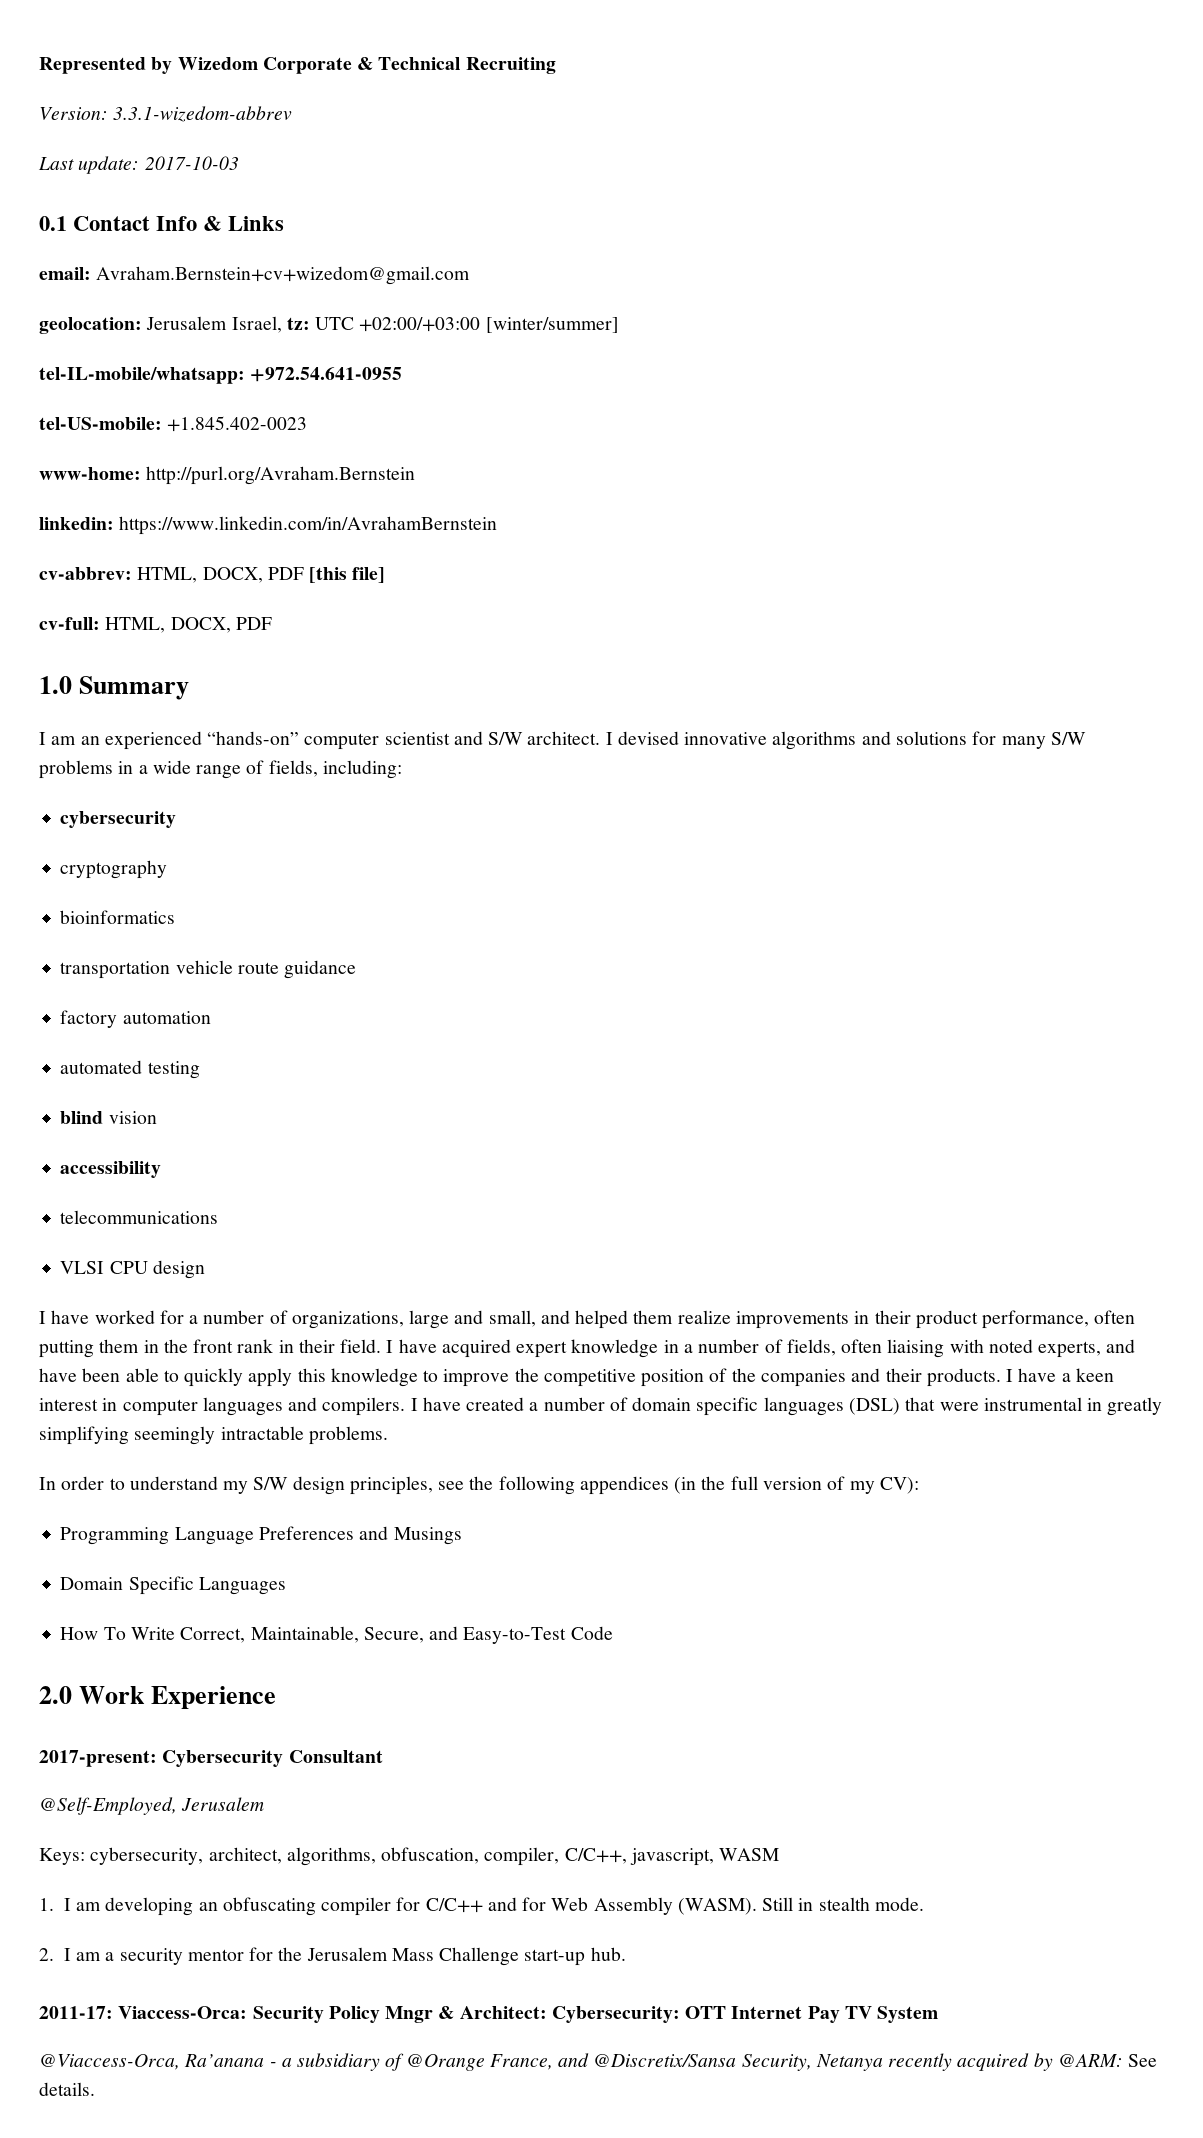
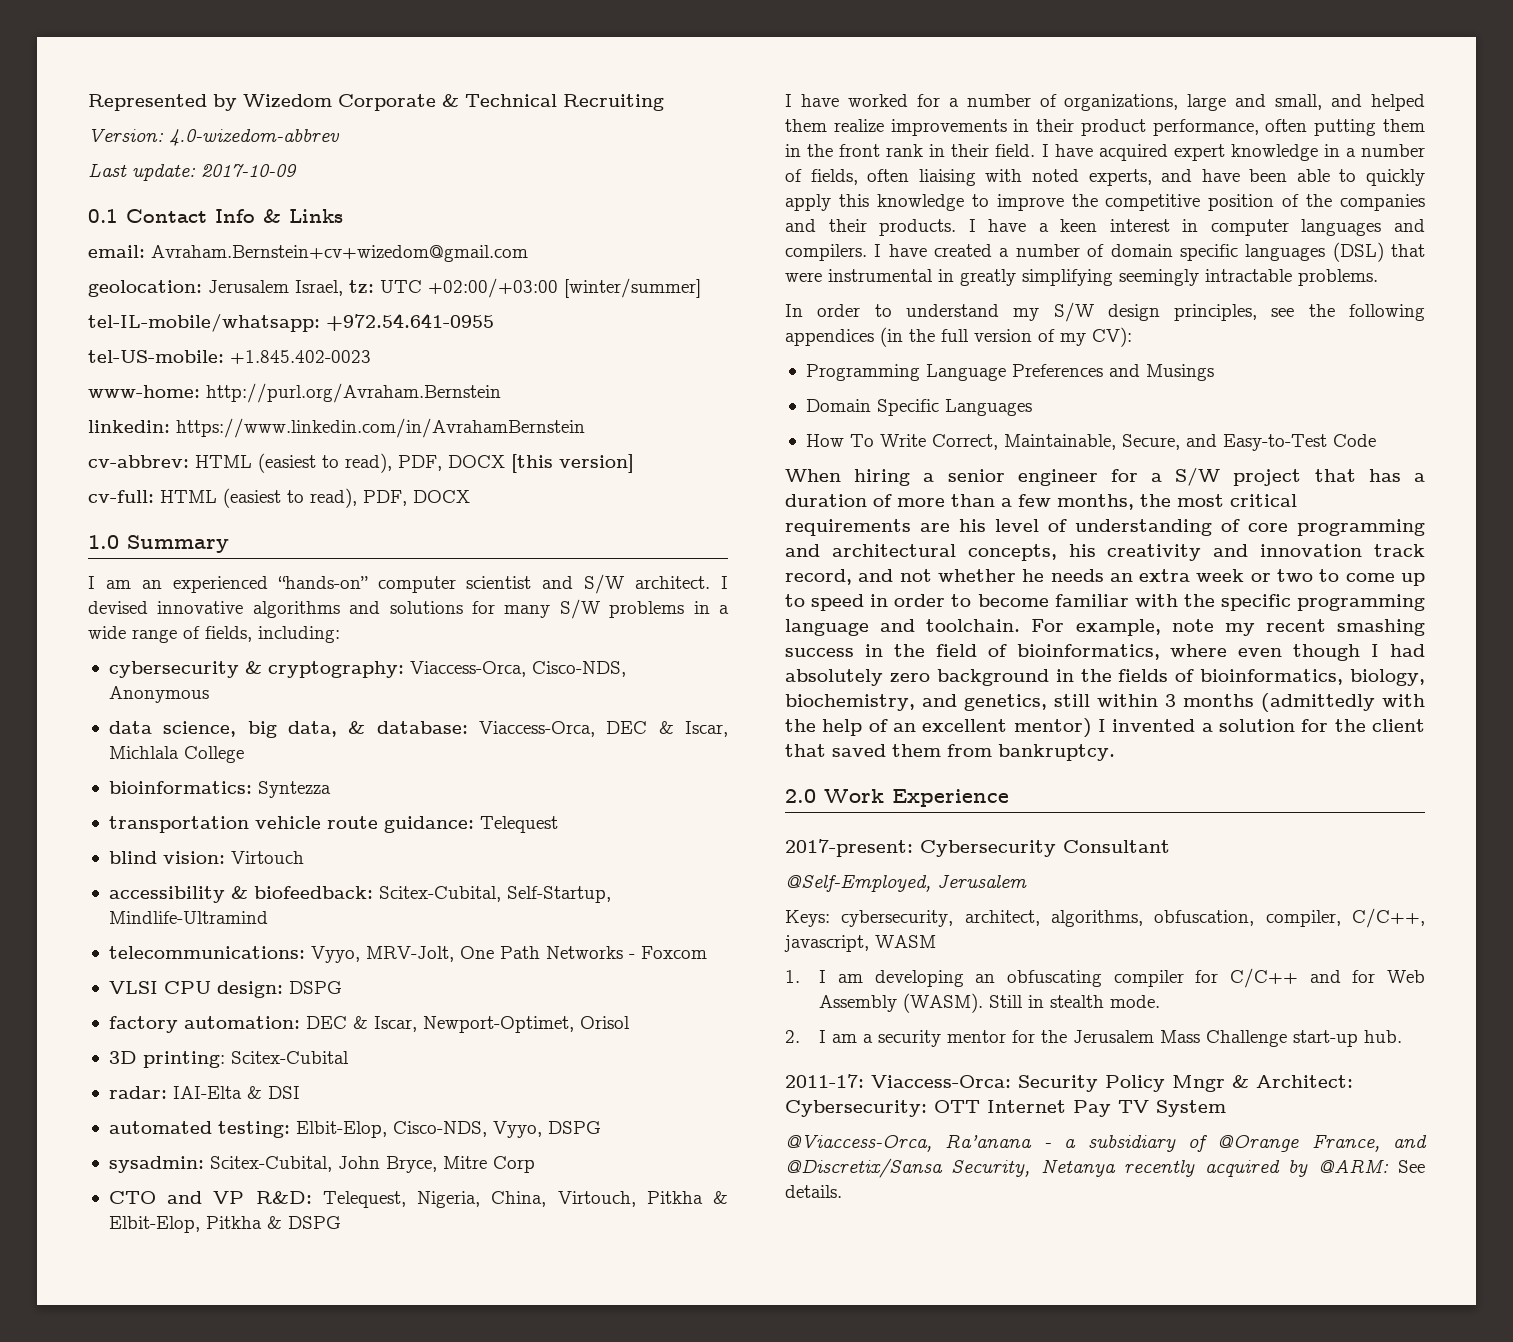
- Version: 3.3.1-wizedom-abbrev
+ Version: 4.0-wizedom-abbrev
- Last update: 2017-10-03
+ Last update: 2017-10-09
- cv-abbrev: HTML, DOCX, PDF [this file]
- cv-full: HTML, DOCX, PDF
+ cv-abbrev: HTML (easiest to read), PDF, DOCX [this version]
+ cv-full: HTML (easiest to read), PDF, DOCX
- cybersecurity
- cryptography
- bioinformatics
- transportation vehicle route guidance
- factory automation
- automated testing
+ cybersecurity & cryptography: Viaccess-Orca, Cisco-NDS, Anonymous
+ data science, big data, & database: Viaccess-Orca, DEC & Iscar, Michlala College
+ bioinformatics: Syntezza
+ transportation vehicle route guidance: Telequest
- blind vision
+ blind vision: Virtouch
- accessibility
- telecommunications
- VLSI CPU design
+ accessibility & biofeedback: Scitex-Cubital, Self-Startup, Mindlife-Ultramind
+ telecommunications: Vyyo, MRV-Jolt, One Path Networks - Foxcom
+ VLSI CPU design: DSPG
+ factory automation: DEC & Iscar, Newport-Optimet, Orisol
+ 3D printing: Scitex-Cubital
+ radar: IAI-Elta & DSI
+ automated testing: Elbit-Elop, Cisco-NDS, Vyyo, DSPG
+ sysadmin: Scitex-Cubital, John Bryce, Mitre Corp
+ CTO and VP R&D: Telequest, Nigeria, China, Virtouch, Pitkha & Elbit-Elop, Pitkha & DSPG
+ When hiring a senior engineer for a S/W project that has a duration of more than a few months, the most critical requirements are his level of understanding of core programming and architectural concepts, his creativity and innovation track record, and not whether he needs an extra week or two to come up to speed in order to become familiar with the specific programming language and toolchain. For example, note my recent smashing success in the field of bioinformatics, where even though I had absolutely zero background in the fields of bioinformatics, biology, biochemistry, and genetics, still within 3 months (admittedly with the help of an excellent mentor) I invented a solution for the client that saved them from bankruptcy.

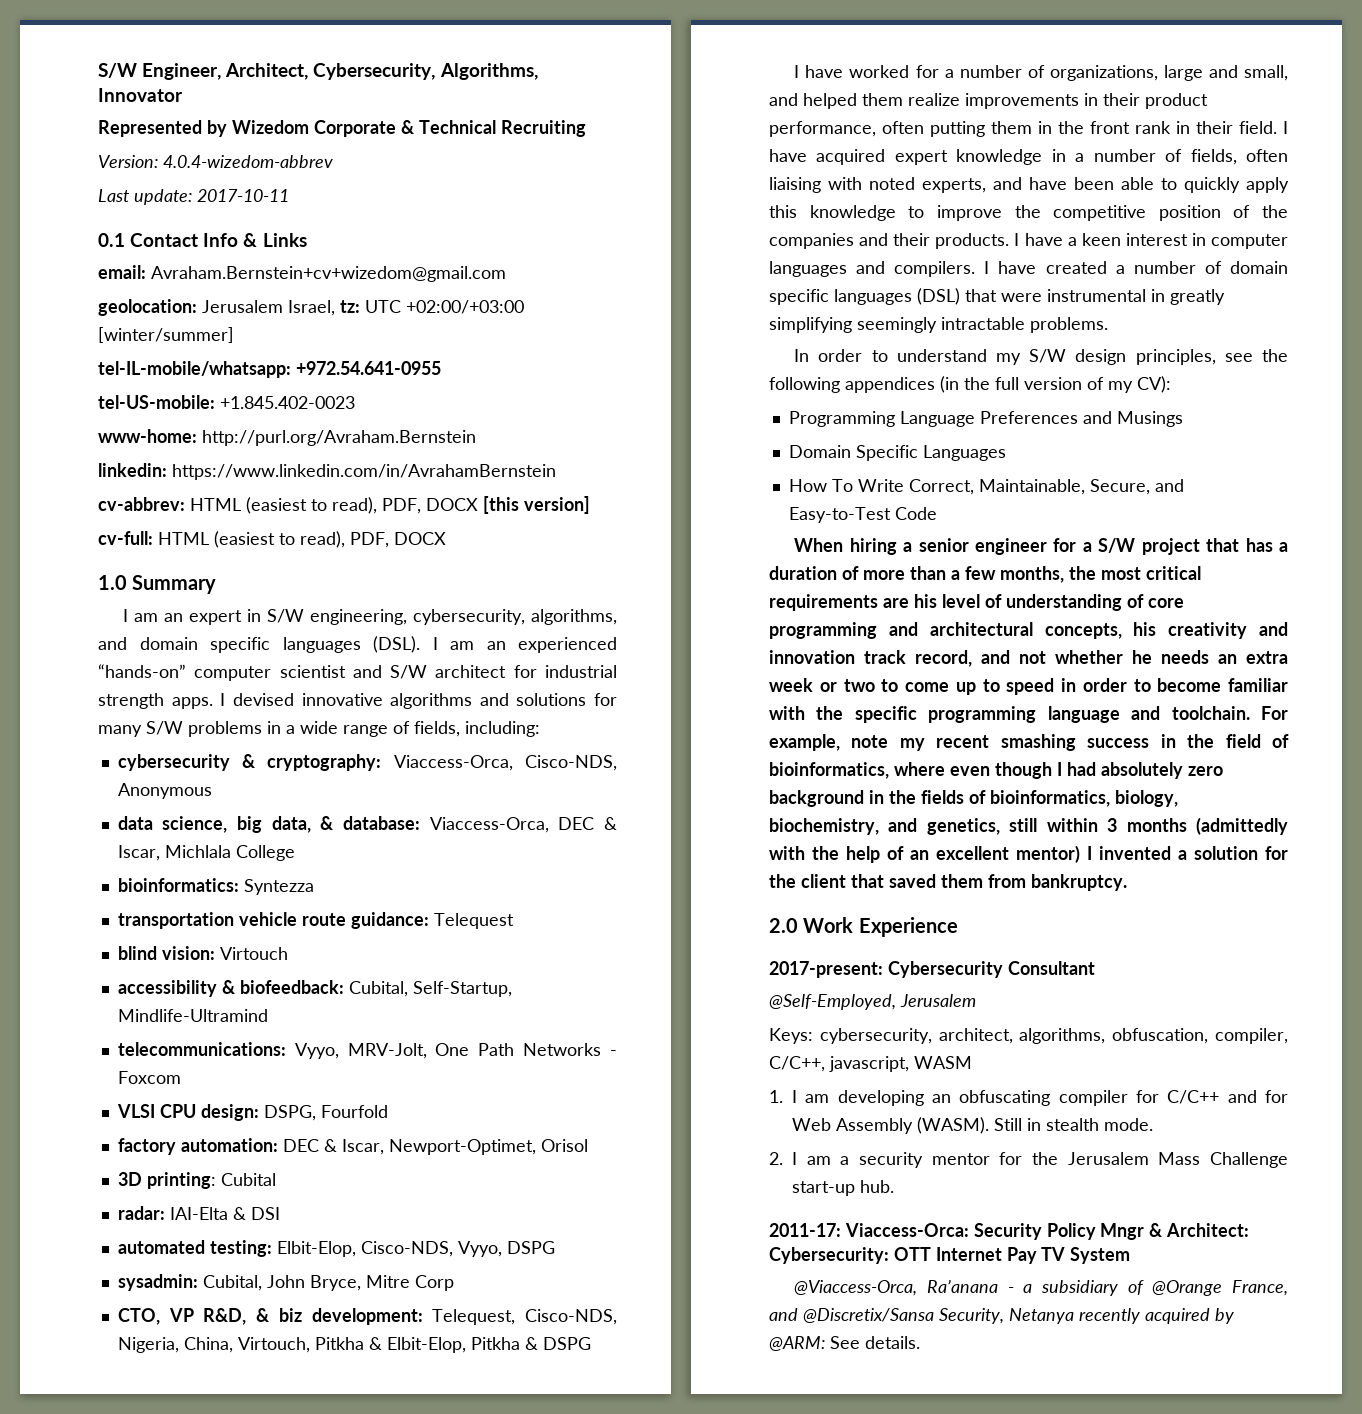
+ S/W Engineer, Architect, Cybersecurity, Algorithms, Innovator
- Version: 4.0-wizedom-abbrev
+ Version: 4.0.4-wizedom-abbrev
- Last update: 2017-10-09
+ Last update: 2017-10-11
- I am an experienced “hands-on” computer scientist and S/W architect.
+ I am an expert in S/W engineering, cybersecurity, algorithms, and domain specific languages (DSL). I am an experienced “hands-on” computer scientist and S/W architect for industrial strength apps.
- accessibility & biofeedback: Scitex-Cubital, Self-Startup, Mindlife-Ultramind
+ accessibility & biofeedback: Cubital, Self-Startup, Mindlife-Ultramind
- VLSI CPU design: DSPG
+ VLSI CPU design: DSPG, Fourfold
- 3D printing: Scitex-Cubital
+ 3D printing: Cubital
- sysadmin: Scitex-Cubital, John Bryce, Mitre Corp
+ sysadmin: Cubital, John Bryce, Mitre Corp
- CTO and VP R&D: Telequest, Nigeria, China, Virtouch, Pitkha & Elbit-Elop, Pitkha & DSPG
+ CTO, VP R&D, & biz development: Telequest, Cisco-NDS, Nigeria, China, Virtouch, Pitkha & Elbit-Elop, Pitkha & DSPG

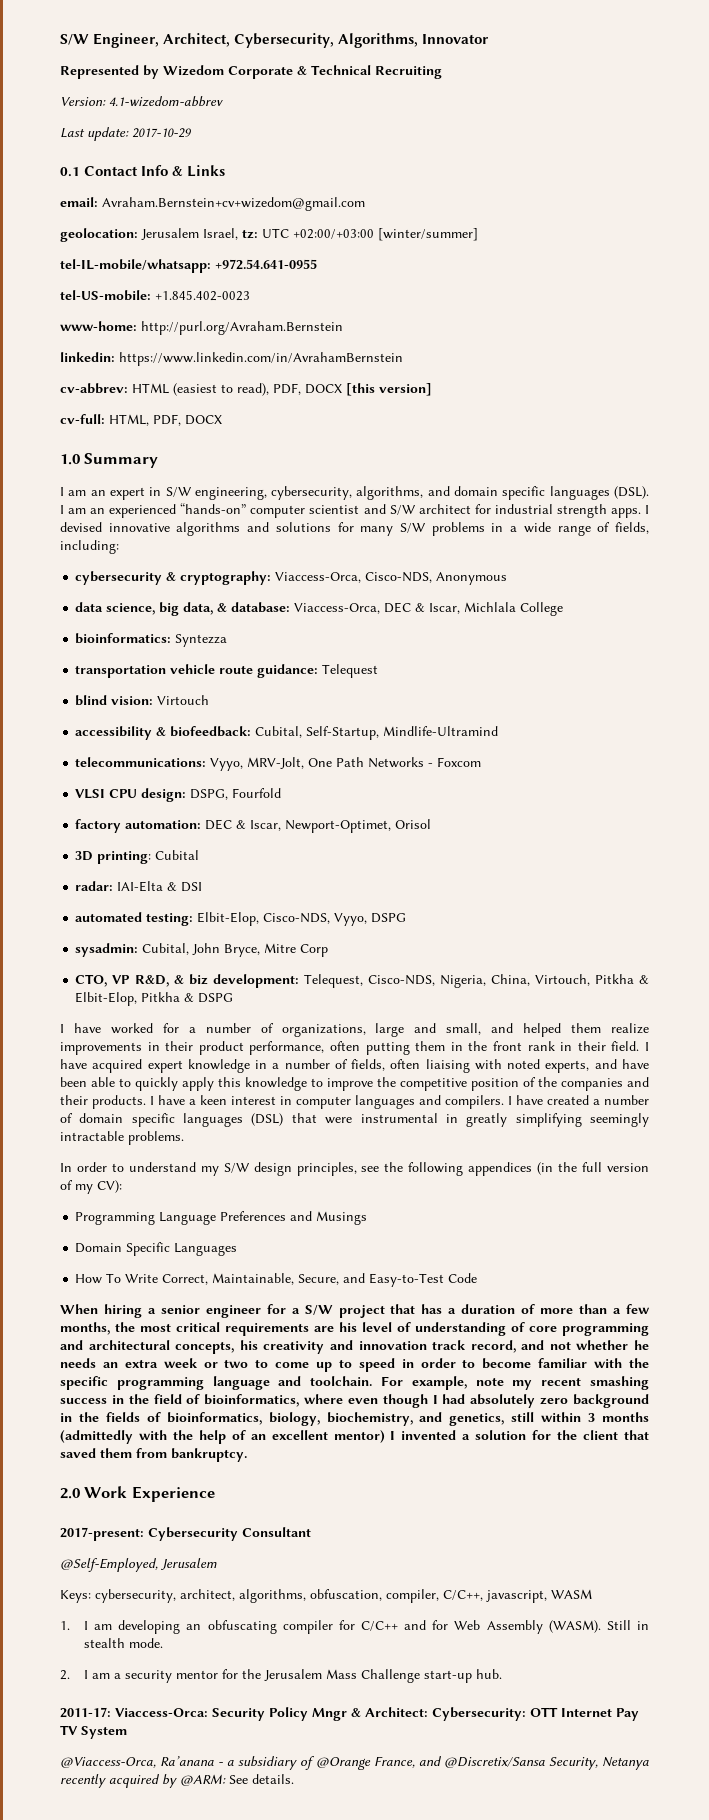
- Version: 4.0.4-wizedom-abbrev
+ Version: 4.1-wizedom-abbrev
- Last update: 2017-10-11
+ Last update: 2017-10-29
- cv-full: HTML (easiest to read), PDF, DOCX
+ cv-full: HTML, PDF, DOCX

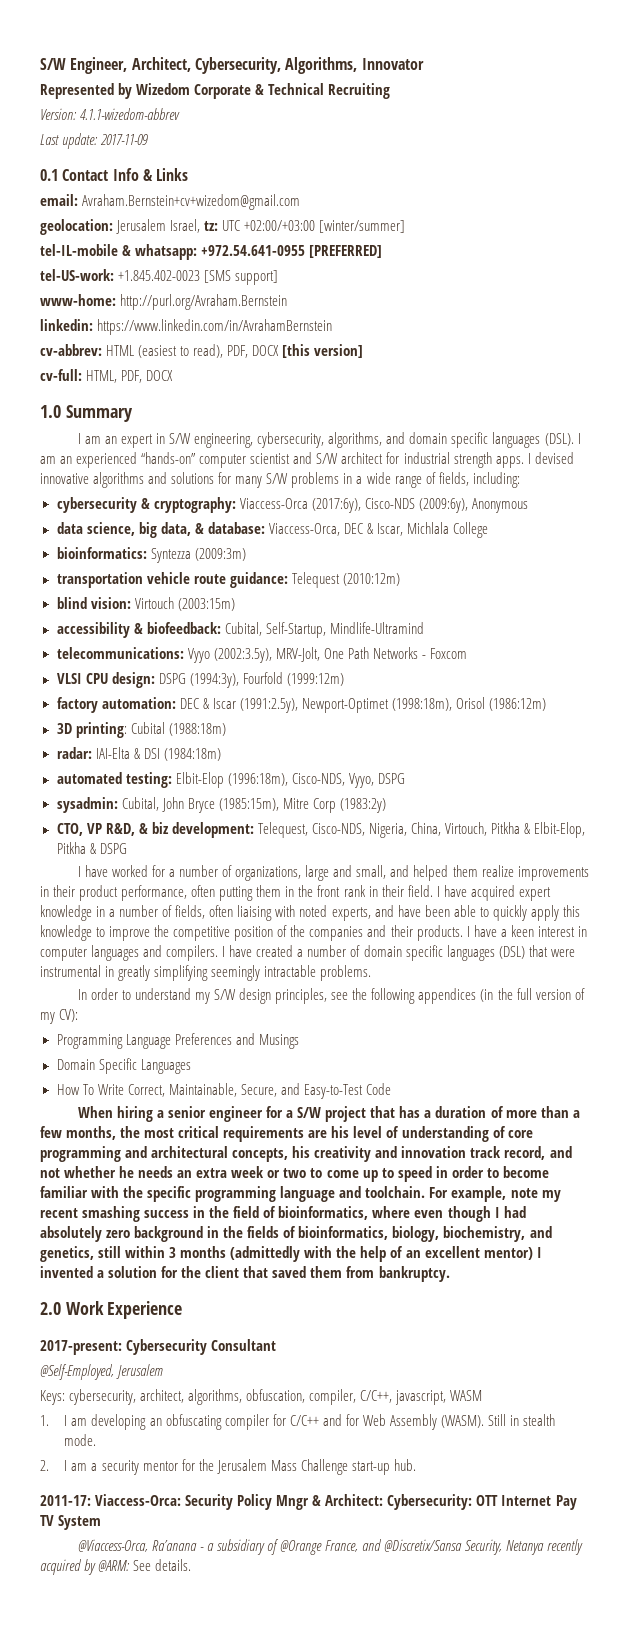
- Version: 4.1-wizedom-abbrev
+ Version: 4.1.1-wizedom-abbrev
- Last update: 2017-10-29
+ Last update: 2017-11-09
- tel-IL-mobile/whatsapp: +972.54.641-0955
- tel-US-mobile: +1.845.402-0023
+ tel-IL-mobile & whatsapp: +972.54.641-0955 [PREFERRED]
+ tel-US-work: +1.845.402-0023 [SMS support]
- cybersecurity & cryptography: Viaccess-Orca, Cisco-NDS, Anonymous
+ cybersecurity & cryptography: Viaccess-Orca (2017:6y), Cisco-NDS (2009:6y), Anonymous
- bioinformatics: Syntezza
+ bioinformatics: Syntezza (2009:3m)
- transportation vehicle route guidance: Telequest
+ transportation vehicle route guidance: Telequest (2010:12m)
- blind vision: Virtouch
+ blind vision: Virtouch (2003:15m)
- telecommunications: Vyyo, MRV-Jolt, One Path Networks - Foxcom
+ telecommunications: Vyyo (2002:3.5y), MRV-Jolt, One Path Networks - Foxcom
- VLSI CPU design: DSPG, Fourfold
+ VLSI CPU design: DSPG (1994:3y), Fourfold (1999:12m)
- factory automation: DEC & Iscar, Newport-Optimet, Orisol
+ factory automation: DEC & Iscar (1991:2.5y), Newport-Optimet (1998:18m), Orisol (1986:12m)
- 3D printing: Cubital
+ 3D printing: Cubital (1988:18m)
- radar: IAI-Elta & DSI
+ radar: IAI-Elta & DSI (1984:18m)
- automated testing: Elbit-Elop, Cisco-NDS, Vyyo, DSPG
+ automated testing: Elbit-Elop (1996:18m), Cisco-NDS, Vyyo, DSPG
- sysadmin: Cubital, John Bryce, Mitre Corp
+ sysadmin: Cubital, John Bryce (1985:15m), Mitre Corp (1983:2y)

